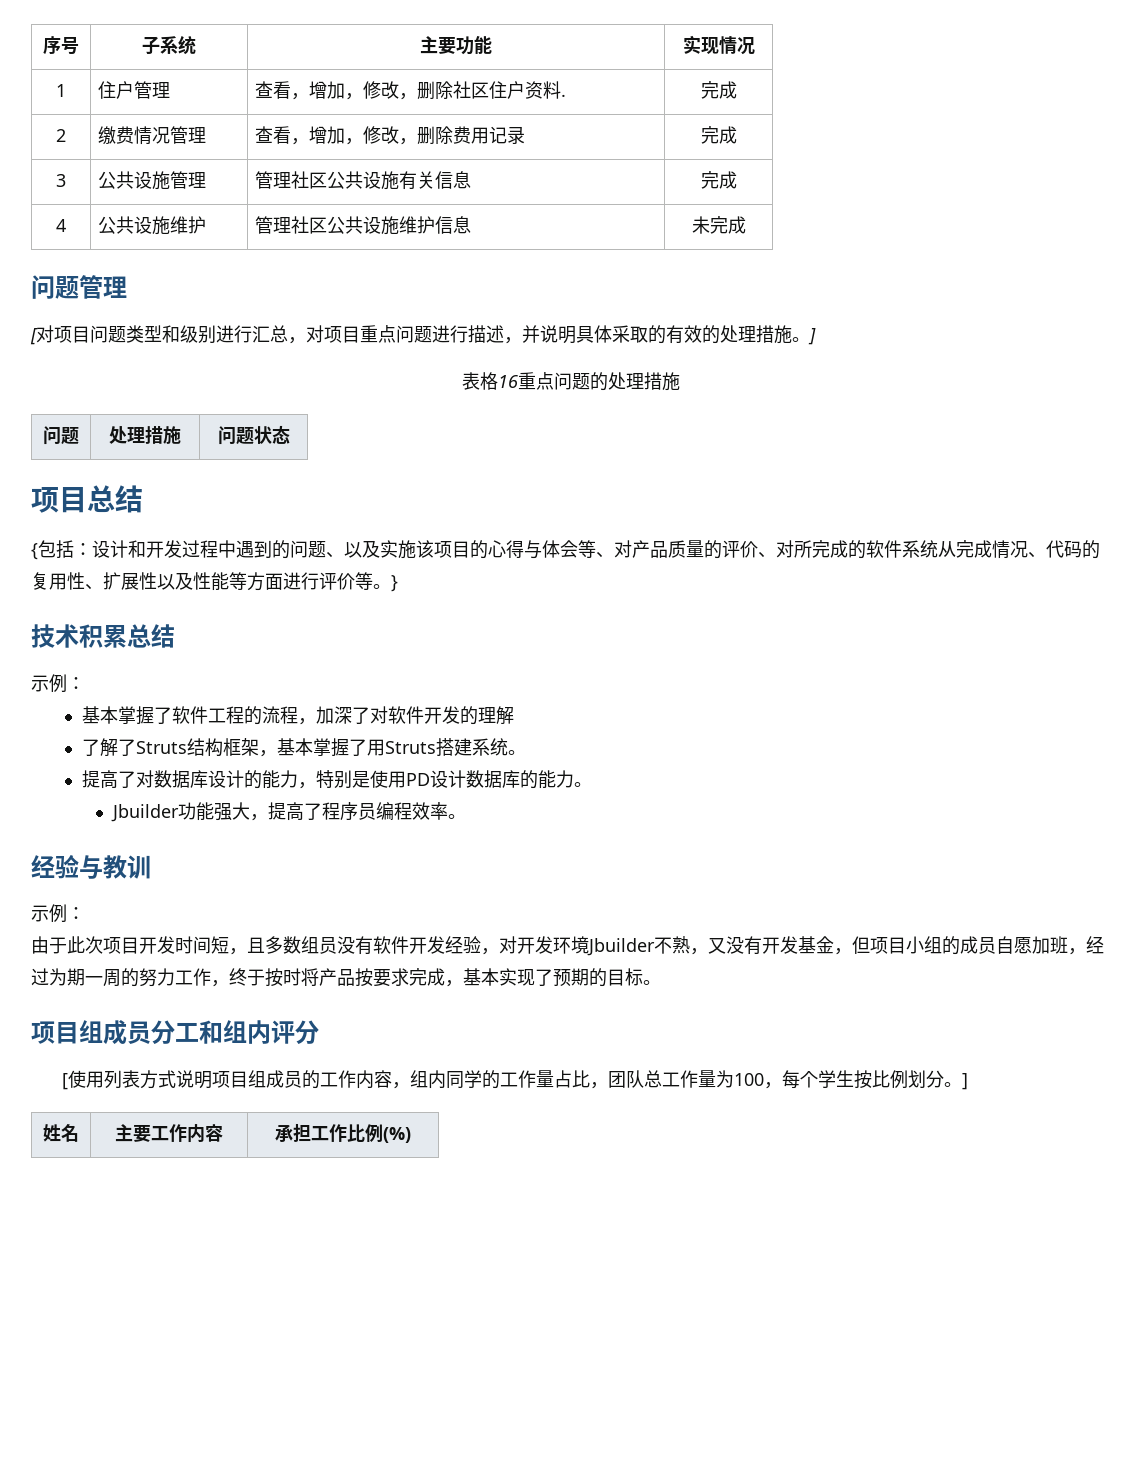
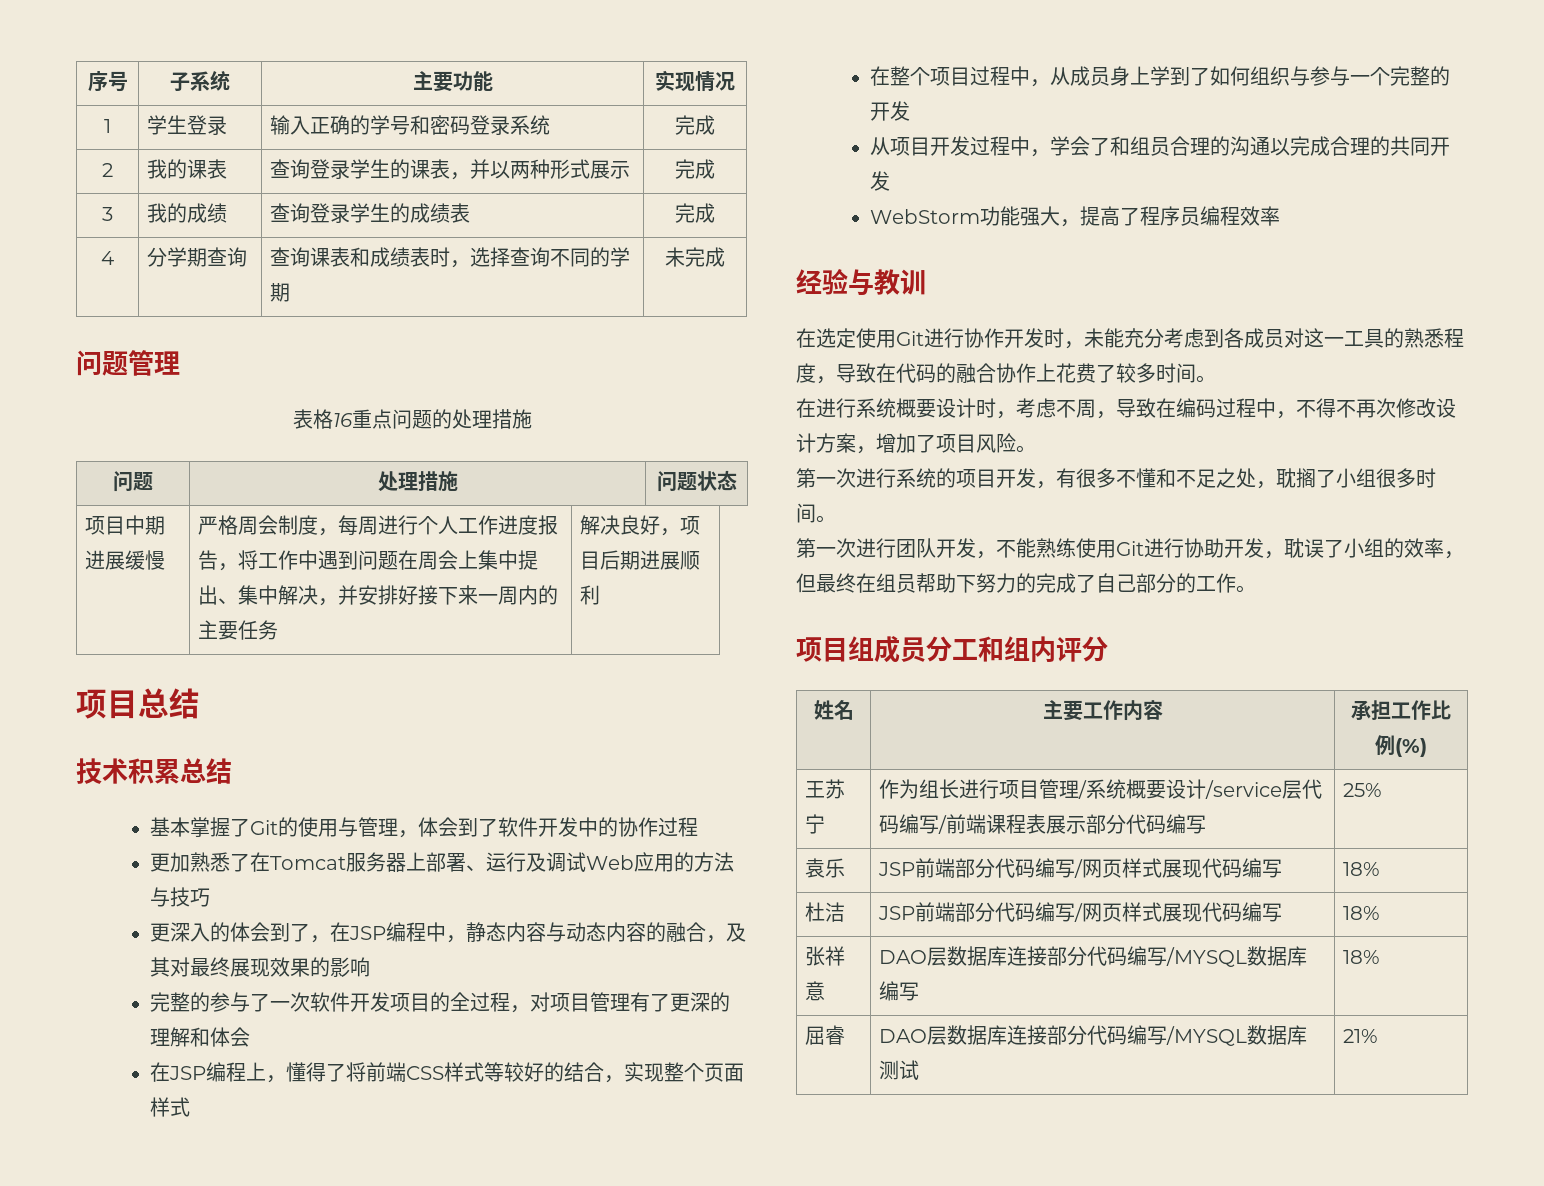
- 1 | 住户管理 | 查看，增加，修改，删除社区住户资料. | 完成
- 2 | 缴费情况管理 | 查看，增加，修改，删除费用记录 | 完成
- 3 | 公共设施管理 | 管理社区公共设施有关信息 | 完成
- 4 | 公共设施维护 | 管理社区公共设施维护信息 | 未完成
+ 1 | 学生登录 | 输入正确的学号和密码登录系统 | 完成
+ 2 | 我的课表 | 查询登录学生的课表，并以两种形式展示 | 完成
+ 3 | 我的成绩 | 查询登录学生的成绩表 | 完成
+ 4 | 分学期查询 | 查询课表和成绩表时，选择查询不同的学期 | 未完成
  问题管理
- [对项目问题类型和级别进行汇总，对项目重点问题进行描述，并说明具体采取的有效的处理措施。]
+ 项目中期进展缓慢 | 严格周会制度，每周进行个人工作进度报告，将工作中遇到问题在周会上集中提出、集中解决，并安排好接下来一周内的主要任务 | 解决良好，项目后期进展顺利
  项目总结
- {包括：设计和开发过程中遇到的问题、以及实施该项目的心得与体会等、对产品质量的评价、对所完成的软件系统从完成情况、代码的复用性、扩展性以及性能等方面进行评价等。}
  技术积累总结
- 示例：
- 基本掌握了软件工程的流程，加深了对软件开发的理解
- 了解了Struts结构框架，基本掌握了用Struts搭建系统。
- 提高了对数据库设计的能力，特别是使用PD设计数据库的能力。
- Jbuilder功能强大，提高了程序员编程效率。
+ 基本掌握了Git的使用与管理，体会到了软件开发中的协作过程
+ 更加熟悉了在Tomcat服务器上部署、运行及调试Web应用的方法与技巧
+ 更深入的体会到了，在JSP编程中，静态内容与动态内容的融合，及其对最终展现效果的影响
+ 完整的参与了一次软件开发项目的全过程，对项目管理有了更深的理解和体会
+ 在JSP编程上，懂得了将前端CSS样式等较好的结合，实现整个页面样式
+ 在整个项目过程中，从成员身上学到了如何组织与参与一个完整的开发
+ 从项目开发过程中，学会了和组员合理的沟通以完成合理的共同开发
+ WebStorm功能强大，提高了程序员编程效率
  经验与教训
- 示例：
- 由于此次项目开发时间短，且多数组员没有软件开发经验，对开发环境Jbuilder不熟，又没有开发基金，但项目小组的成员自愿加班，经过为期一周的努力工作，终于按时将产品按要求完成，基本实现了预期的目标。
+ 在选定使用Git进行协作开发时，未能充分考虑到各成员对这一工具的熟悉程度，导致在代码的融合协作上花费了较多时间。
+ 在进行系统概要设计时，考虑不周，导致在编码过程中，不得不再次修改设计方案，增加了项目风险。
+ 第一次进行系统的项目开发，有很多不懂和不足之处，耽搁了小组很多时间。
+ 第一次进行团队开发，不能熟练使用Git进行协助开发，耽误了小组的效率，但最终在组员帮助下努力的完成了自己部分的工作。
- [使用列表方式说明项目组成员的工作内容，组内同学的工作量占比，团队总工作量为100，每个学生按比例划分。]
+ 王苏宁 | 作为组长进行项目管理/系统概要设计/service层代码编写/前端课程表展示部分代码编写 | 25%
+ 袁乐 | JSP前端部分代码编写/网页样式展现代码编写 | 18%
+ 杜洁 | JSP前端部分代码编写/网页样式展现代码编写 | 18%
+ 张祥意 | DAO层数据库连接部分代码编写/MYSQL数据库编写 | 18%
+ 屈睿 | DAO层数据库连接部分代码编写/MYSQL数据库测试 | 21%

